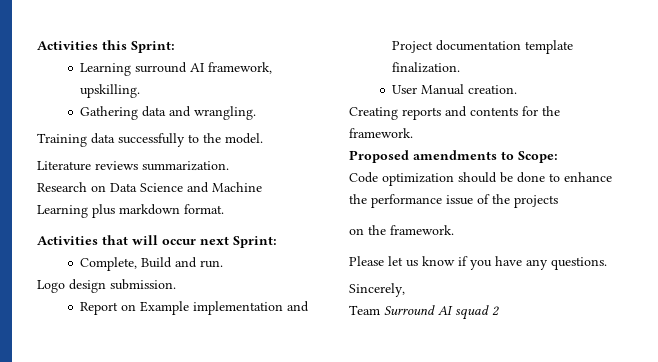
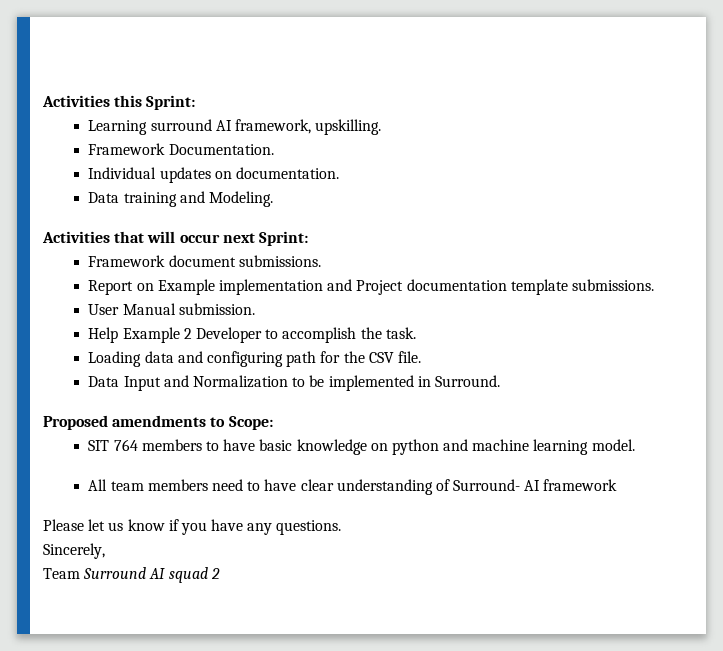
- Gathering data and wrangling.
- Training data successfully to the model.
- Literature reviews summarization.
- Research on Data Science and Machine Learning plus markdown format.
+ Framework Documentation.
+ Individual updates on documentation.
+ Data training and Modeling.
- Complete, Build and run.
- Logo design submission.
+ Framework document submissions.
- Report on Example implementation and Project documentation template finalization.
+ Report on Example implementation and Project documentation template submissions.
- User Manual creation.
- Creating reports and contents for the framework.
+ User Manual submission.
+ Help Example 2 Developer to accomplish the task.
+ Loading data and configuring path for the CSV file.
+ Data Input and Normalization to be implemented in Surround.
  Proposed amendments to Scope:
- Code optimization should be done to enhance the performance issue of the projects
- on the framework.
+ SIT 764 members to have basic knowledge on python and machine learning model.
+ All team members need to have clear understanding of Surround- AI framework

